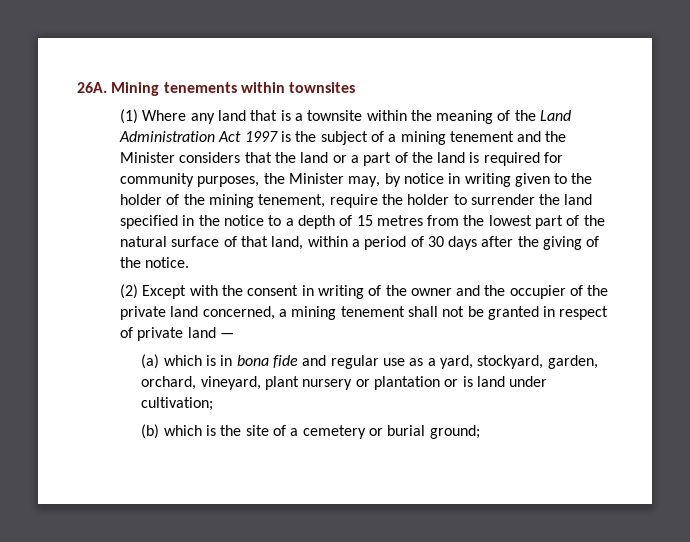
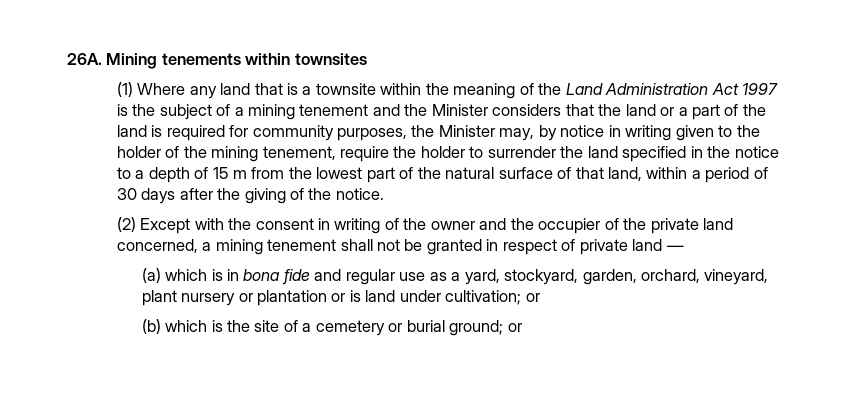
- (1) Where any land that is a townsite within the meaning of the Land Administration Act 1997 is the subject of a mining tenement and the Minister considers that the land or a part of the land is required for community purposes, the Minister may, by notice in writing given to the holder of the mining tenement, require the holder to surrender the land specified in the notice to a depth of 15 metres from the lowest part of the natural surface of that land, within a period of 30 days after the giving of the notice.
+ (1) Where any land that is a townsite within the meaning of the Land Administration Act 1997 is the subject of a mining tenement and the Minister considers that the land or a part of the land is required for community purposes, the Minister may, by notice in writing given to the holder of the mining tenement, require the holder to surrender the land specified in the notice to a depth of 15 m from the lowest part of the natural surface of that land, within a period of 30 days after the giving of the notice.
- (a) which is in bona fide and regular use as a yard, stockyard, garden, orchard, vineyard, plant nursery or plantation or is land under cultivation;
+ (a) which is in bona fide and regular use as a yard, stockyard, garden, orchard, vineyard, plant nursery or plantation or is land under cultivation; or
- (b) which is the site of a cemetery or burial ground;
+ (b) which is the site of a cemetery or burial ground; or

